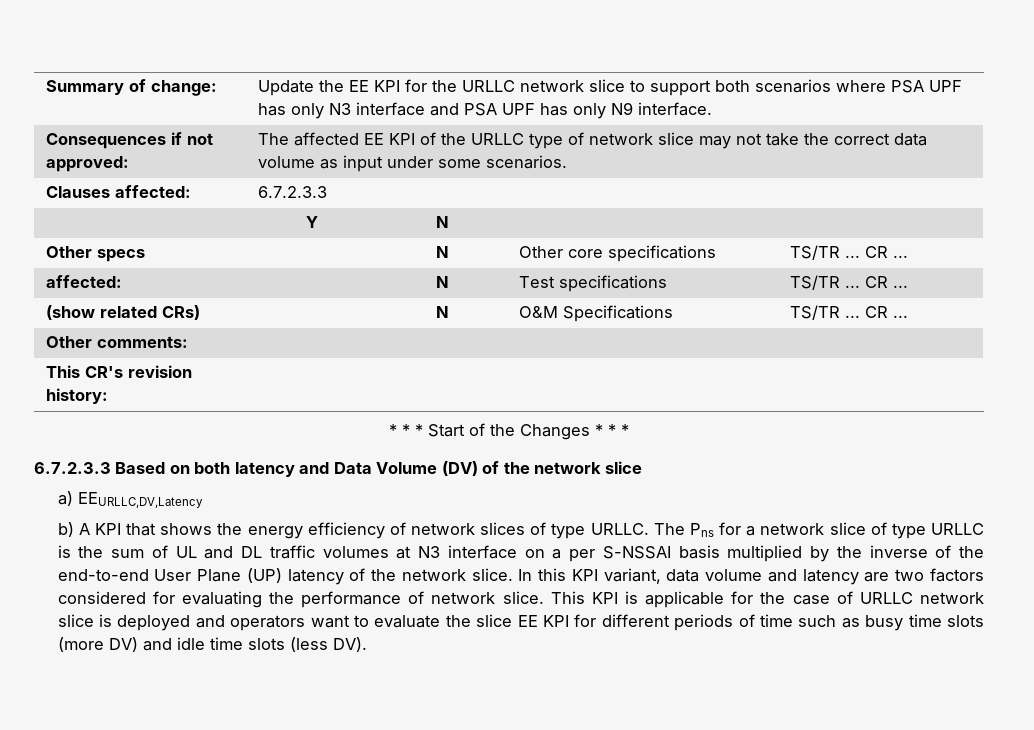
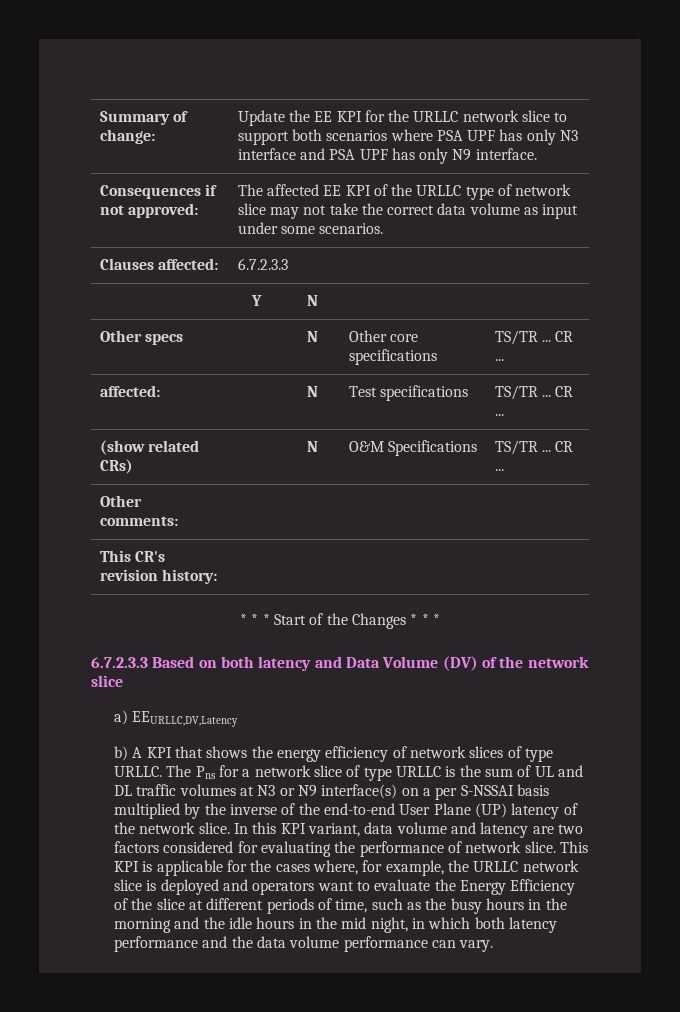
- The Pns for a network slice of type URLLC is the sum of UL and DL traffic volumes at N3 interface on a per S-NSSAI basis multiplied by the inverse of the end-to-end User Plane (UP) latency of the network slice.
+ The Pns for a network slice of type URLLC is the sum of UL and DL traffic volumes at N3 or N9 interface(s) on a per S-NSSAI basis multiplied by the inverse of the end-to-end User Plane (UP) latency of the network slice.
- This KPI is applicable for the case of URLLC network slice is deployed and operators want to evaluate the slice EE KPI for different periods of time such as busy time slots (more DV) and idle time slots (less DV).
+ This KPI is applicable for the cases where, for example, the URLLC network slice is deployed and operators want to evaluate the Energy Efficiency of the slice at different periods of time, such as the busy hours in the morning and the idle hours in the mid night, in which both latency performance and the data volume performance can vary.

